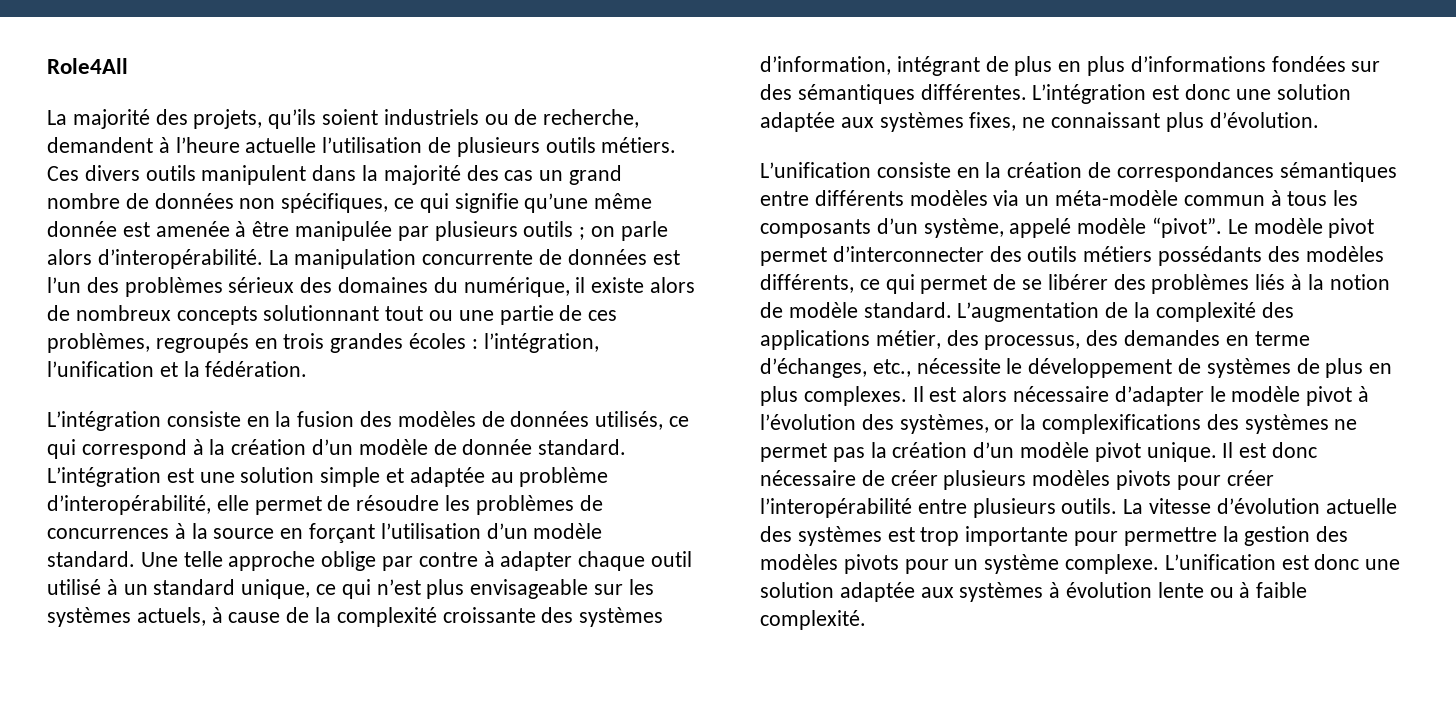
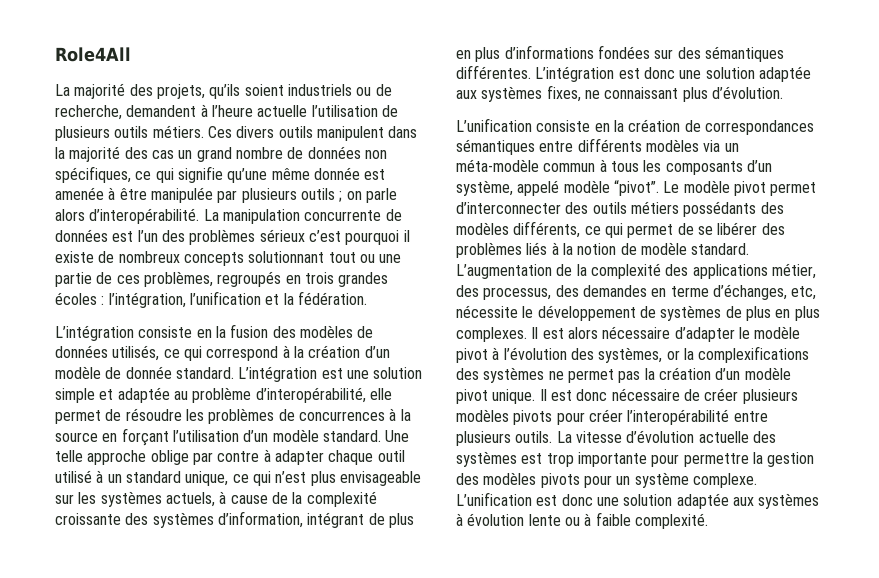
- La manipulation concurrente de données est l’un des problèmes sérieux des domaines du numérique, il existe alors de nombreux concepts solutionnant tout ou une partie de ces problèmes, regroupés en trois grandes écoles : l’intégration, l’unification et la fédération.
+ La manipulation concurrente de données est l’un des problèmes sérieux c’est pourquoi il existe de nombreux concepts solutionnant tout ou une partie de ces problèmes, regroupés en trois grandes écoles : l’intégration, l’unification et la fédération.
- L’augmentation de la complexité des applications métier, des processus, des demandes en terme d’échanges, etc., nécessite le développement de systèmes de plus en plus complexes.
+ L’augmentation de la complexité des applications métier, des processus, des demandes en terme d’échanges, etc, nécessite le développement de systèmes de plus en plus complexes.

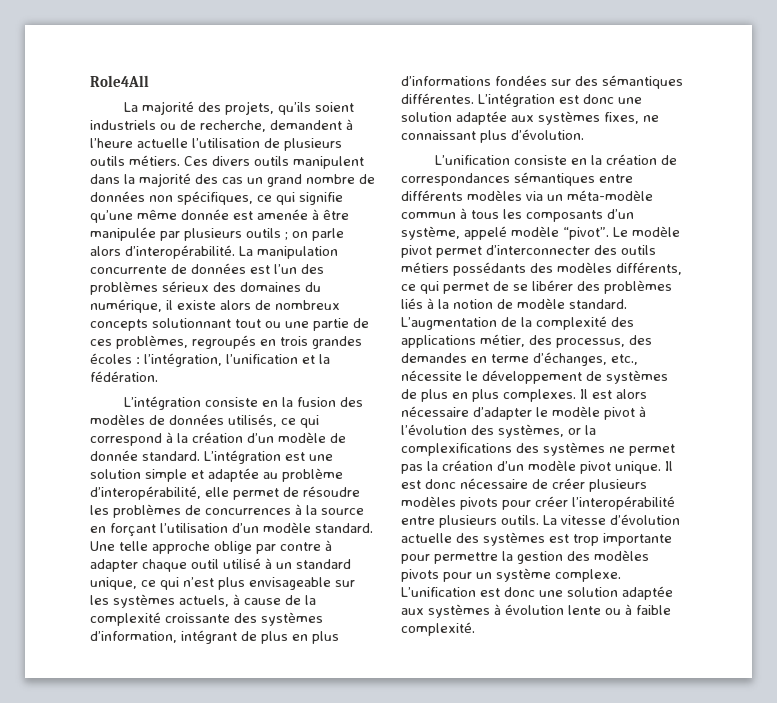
- La manipulation concurrente de données est l’un des problèmes sérieux c’est pourquoi il existe de nombreux concepts solutionnant tout ou une partie de ces problèmes, regroupés en trois grandes écoles : l’intégration, l’unification et la fédération.
+ La manipulation concurrente de données est l’un des problèmes sérieux des domaines du numérique, il existe alors de nombreux concepts solutionnant tout ou une partie de ces problèmes, regroupés en trois grandes écoles : l’intégration, l’unification et la fédération.
- L’augmentation de la complexité des applications métier, des processus, des demandes en terme d’échanges, etc, nécessite le développement de systèmes de plus en plus complexes.
+ L’augmentation de la complexité des applications métier, des processus, des demandes en terme d’échanges, etc., nécessite le développement de systèmes de plus en plus complexes.

